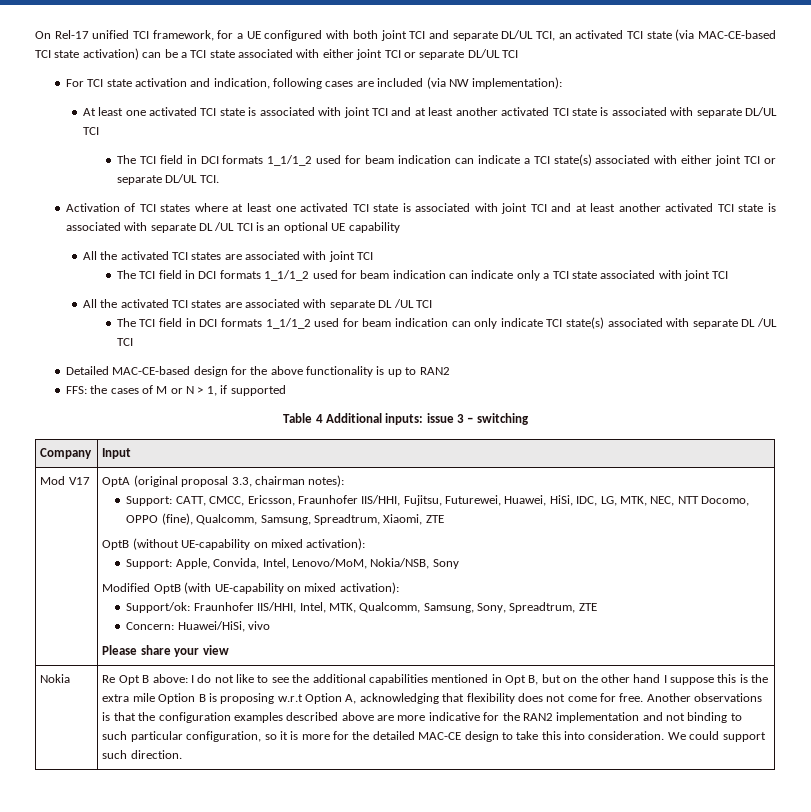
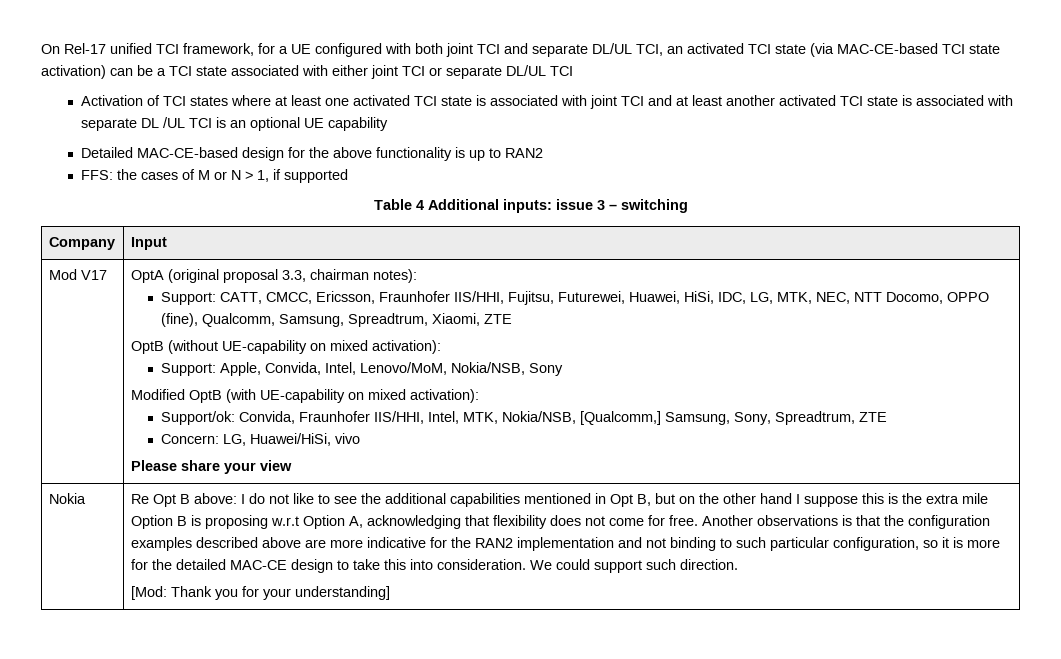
- For TCI state activation and indication, following cases are included (via NW implementation):
- At least one activated TCI state is associated with joint TCI and at least another activated TCI state is associated with separate DL/UL TCI
- The TCI field in DCI formats 1_1/1_2 used for beam indication can indicate a TCI state(s) associated with either joint TCI or separate DL/UL TCI.
- All the activated TCI states are associated with joint TCI
- The TCI field in DCI formats 1_1/1_2 used for beam indication can indicate only a TCI state associated with joint TCI
- All the activated TCI states are associated with separate DL /UL TCI
- The TCI field in DCI formats 1_1/1_2 used for beam indication can only indicate TCI state(s) associated with separate DL /UL TCI
- Support/ok: Fraunhofer IIS/HHI, Intel, MTK, Qualcomm, Samsung, Sony, Spreadtrum, ZTE
+ Support/ok: Convida, Fraunhofer IIS/HHI, Intel, MTK, Nokia/NSB, [Qualcomm,] Samsung, Sony, Spreadtrum, ZTE
- Concern: Huawei/HiSi, vivo
+ Concern: LG, Huawei/HiSi, vivo
+ [Mod: Thank you for your understanding]

